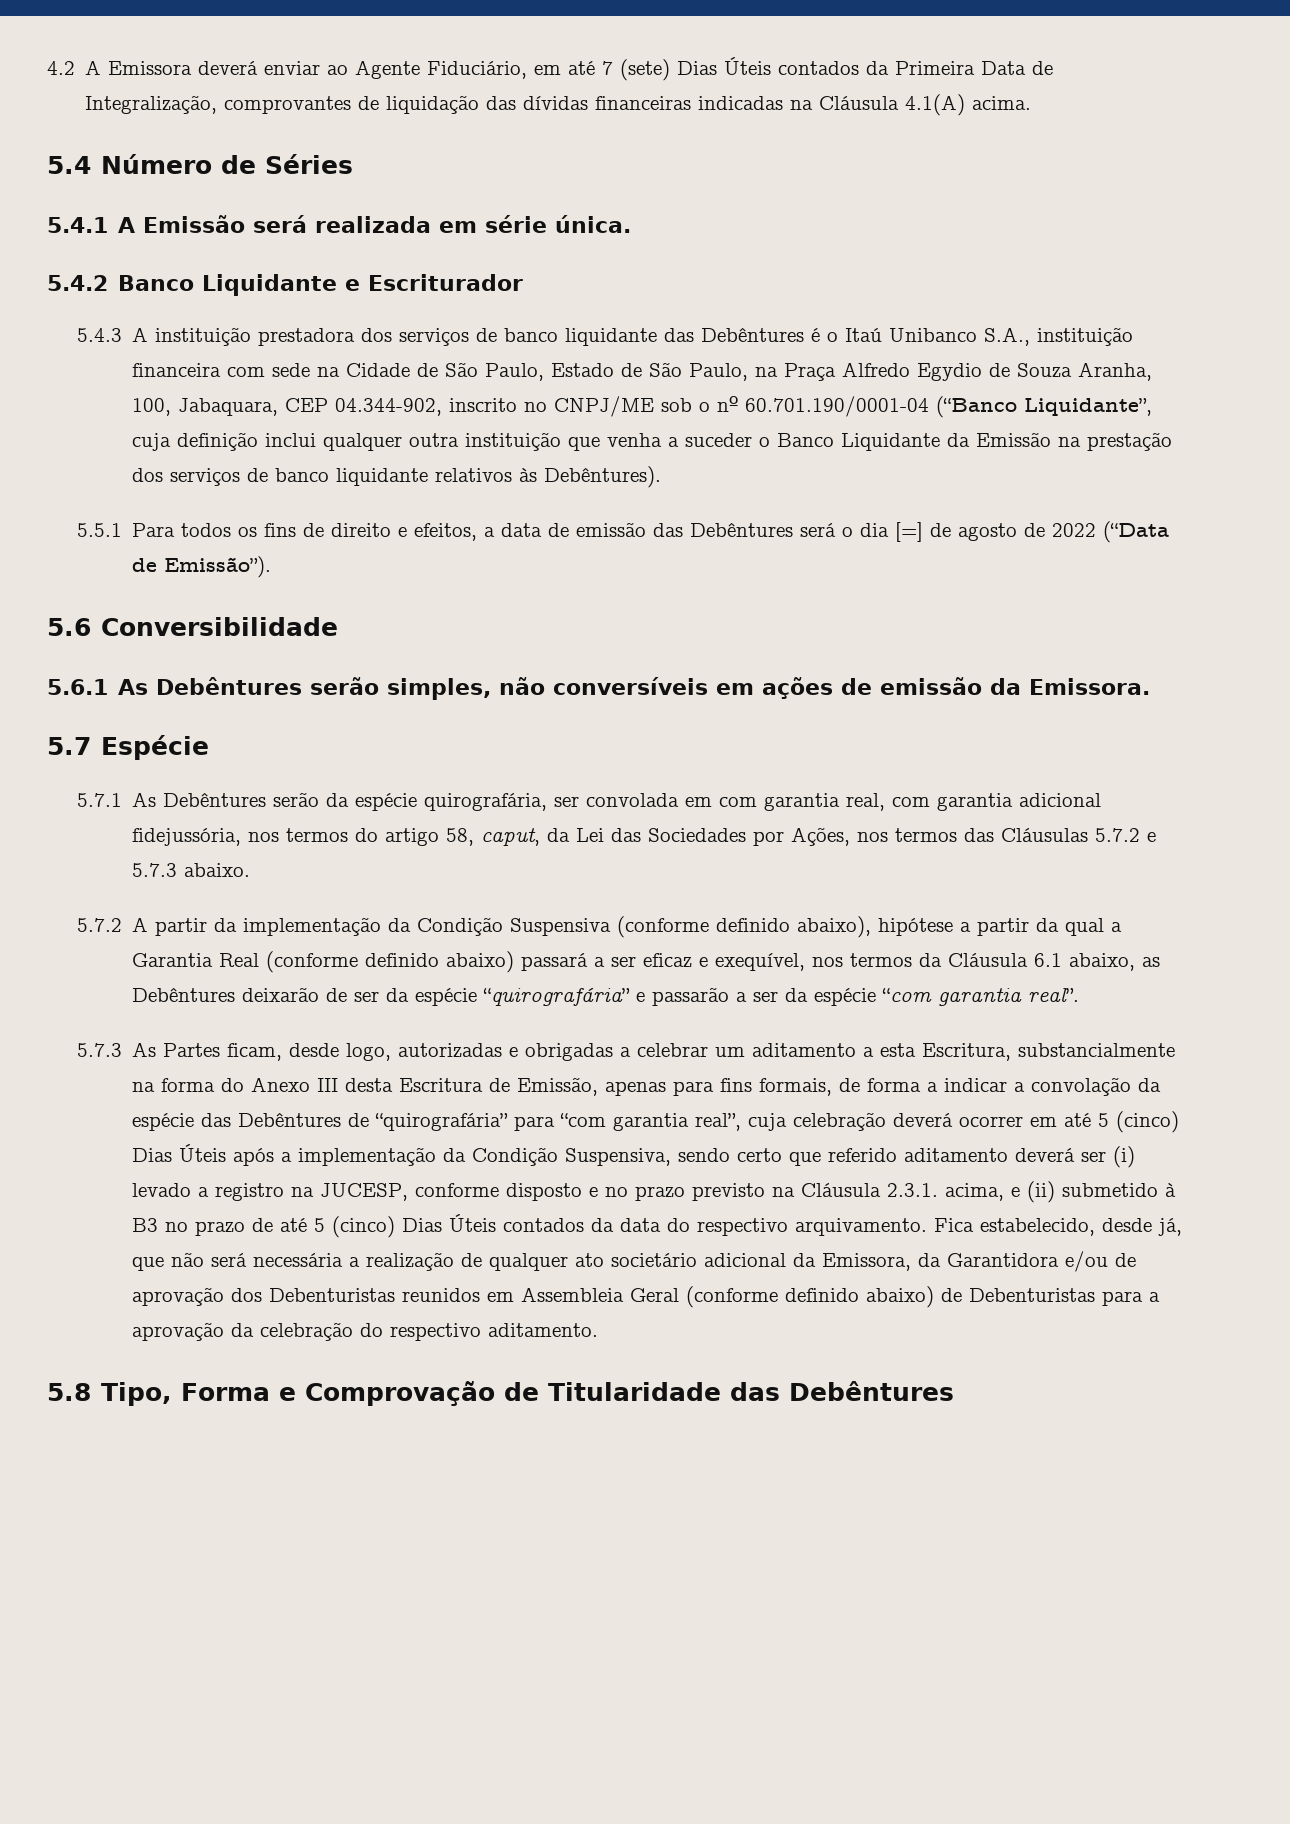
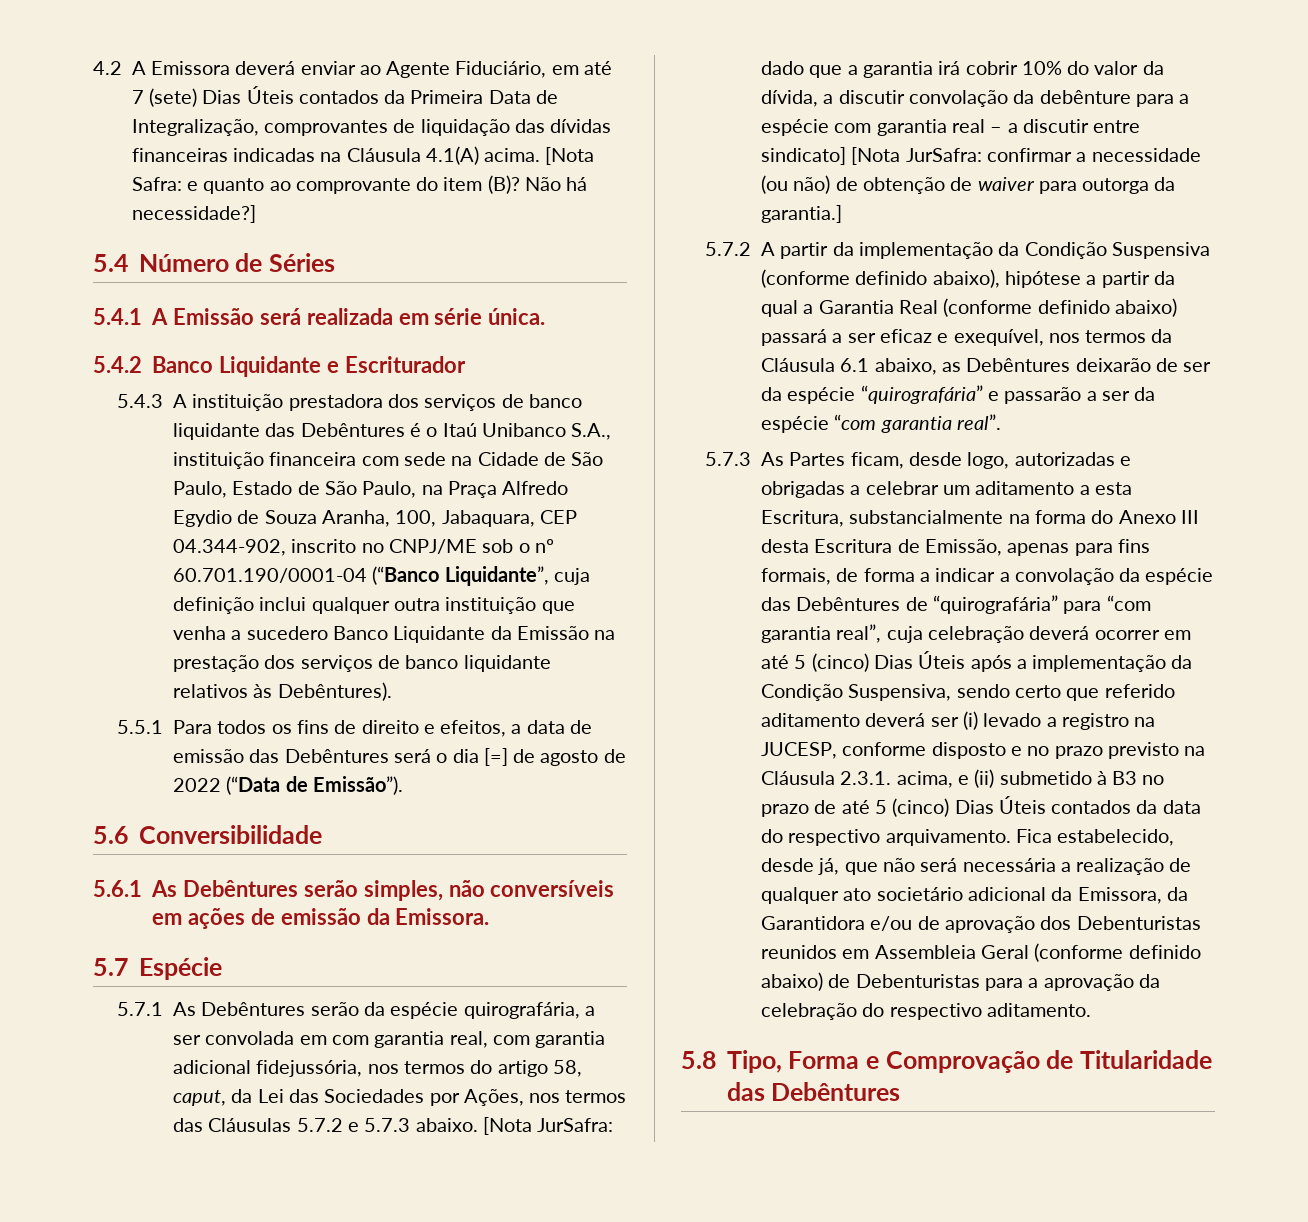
+ [Nota Safra: e quanto ao comprovante do item (B)? Não há necessidade?]
- 5.4.3 A instituição prestadora dos serviços de banco liquidante das Debêntures é o Itaú Unibanco S.A., instituição financeira com sede na Cidade de São Paulo, Estado de São Paulo, na Praça Alfredo Egydio de Souza Aranha, 100, Jabaquara, CEP 04.344-902, inscrito no CNPJ/ME sob o nº 60.701.190/0001-04 (“Banco Liquidante”, cuja definição inclui qualquer outra instituição que venha a suceder o Banco Liquidante da Emissão na prestação dos serviços de banco liquidante relativos às Debêntures).
+ 5.4.3 A instituição prestadora dos serviços de banco liquidante das Debêntures é o Itaú Unibanco S.A., instituição financeira com sede na Cidade de São Paulo, Estado de São Paulo, na Praça Alfredo Egydio de Souza Aranha, 100, Jabaquara, CEP 04.344-902, inscrito no CNPJ/ME sob o nº 60.701.190/0001-04 (“Banco Liquidante”, cuja definição inclui qualquer outra instituição que venha a sucedero Banco Liquidante da Emissão na prestação dos serviços de banco liquidante relativos às Debêntures).
- 5.7.1 As Debêntures serão da espécie quirografária, ser convolada em com garantia real, com garantia adicional fidejussória, nos termos do artigo 58, caput, da Lei das Sociedades por Ações, nos termos das Cláusulas 5.7.2 e 5.7.3 abaixo.
+ 5.7.1 As Debêntures serão da espécie quirografária, a ser convolada em com garantia real, com garantia adicional fidejussória, nos termos do artigo 58, caput, da Lei das Sociedades por Ações, nos termos das Cláusulas 5.7.2 e 5.7.3 abaixo. [Nota JurSafra: dado que a garantia irá cobrir 10% do valor da dívida, a discutir convolação da debênture para a espécie com garantia real – a discutir entre sindicato] [Nota JurSafra: confirmar a necessidade (ou não) de obtenção de waiver para outorga da garantia.]

